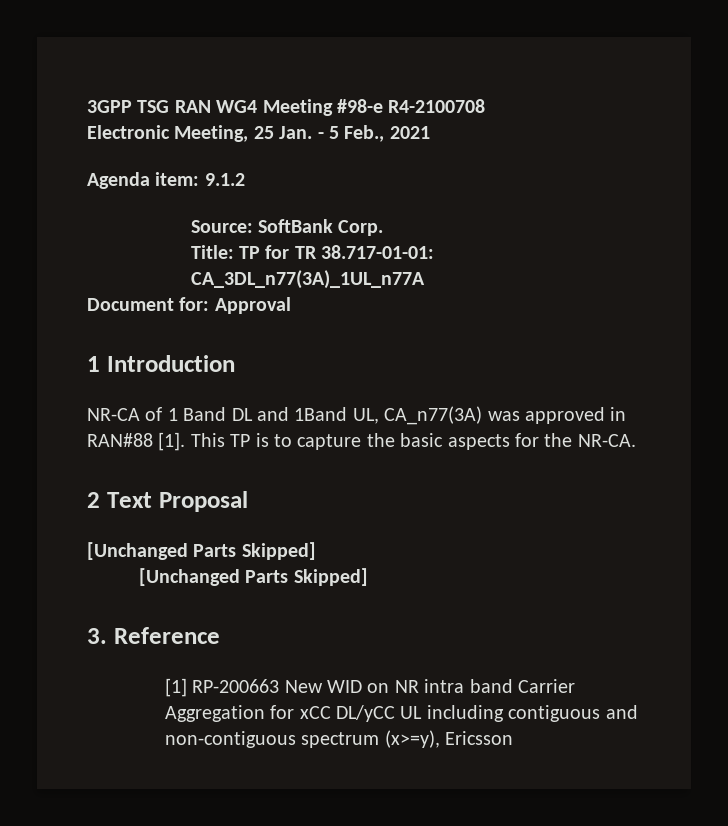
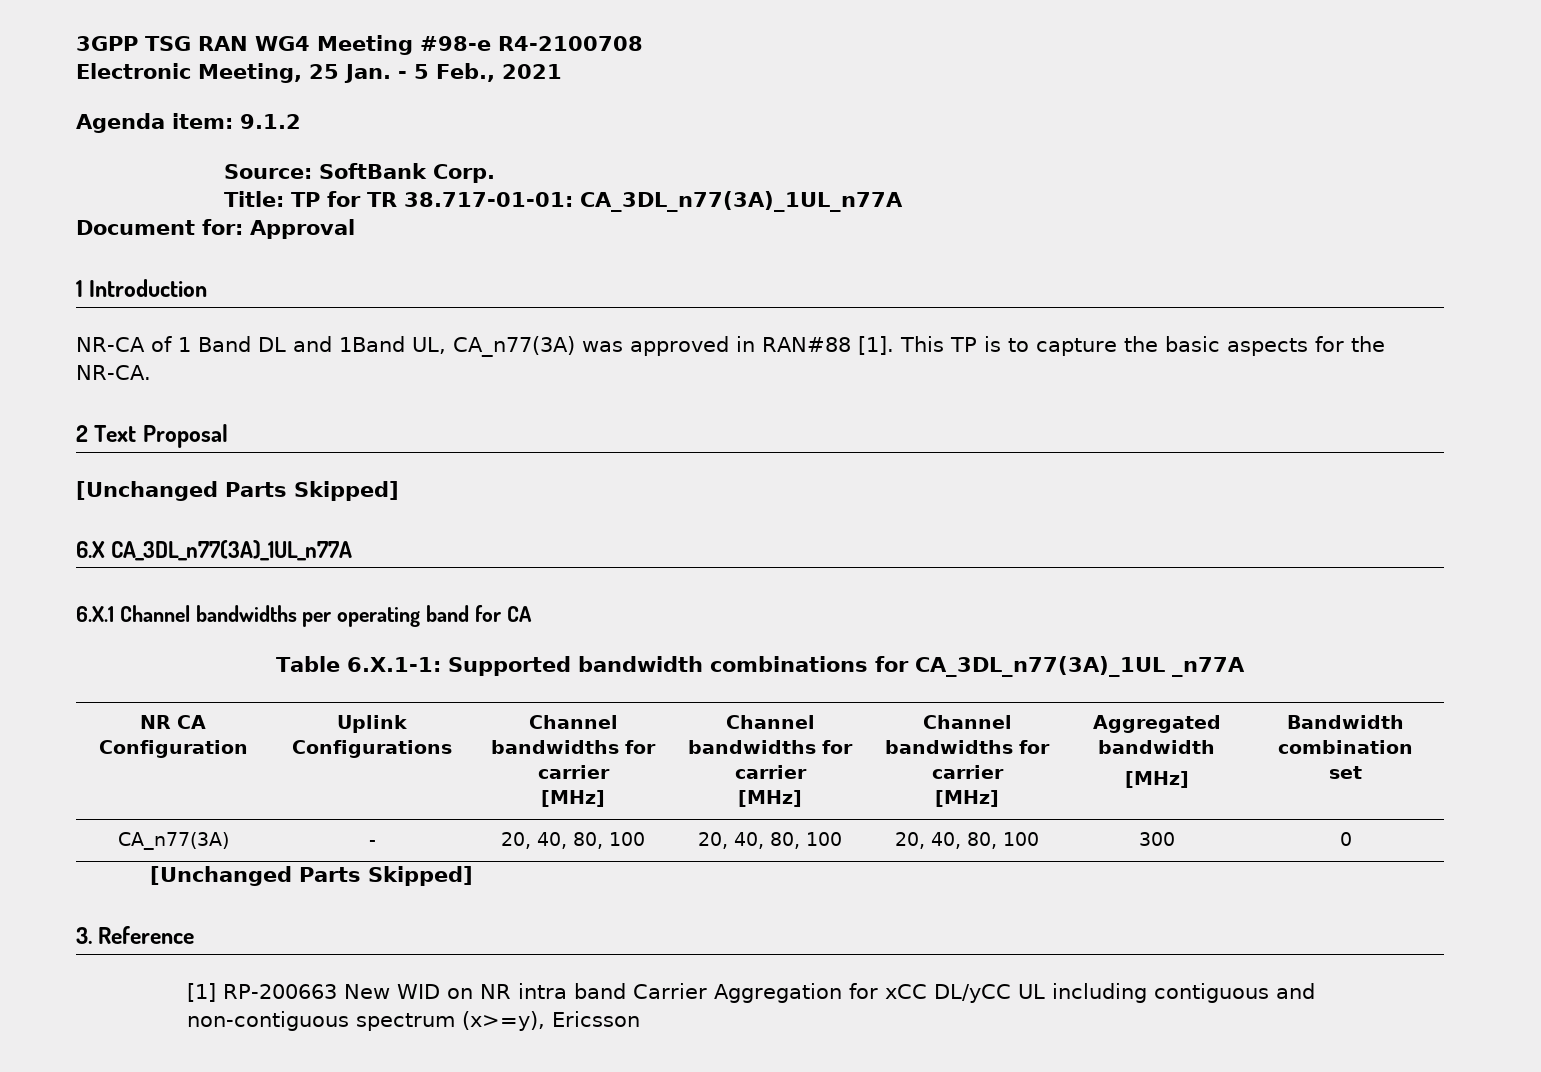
+ 6.X CA_3DL_n77(3A)_1UL_n77A
+ 6.X.1 Channel bandwidths per operating band for CA
+ Table 6.X.1-1: Supported bandwidth combinations for CA_3DL_n77(3A)_1UL _n77A
+ NR CA Configuration | Uplink Configurations | Channel bandwidths for carrier
+ [MHz] | Channel bandwidths for carrier
+ [MHz] | Channel bandwidths for carrier
+ [MHz] | Aggregated bandwidth
+ [MHz] | Bandwidth combination set
+ CA_n77(3A) | - | 20, 40, 80, 100 | 20, 40, 80, 100 | 20, 40, 80, 100 | 300 | 0

